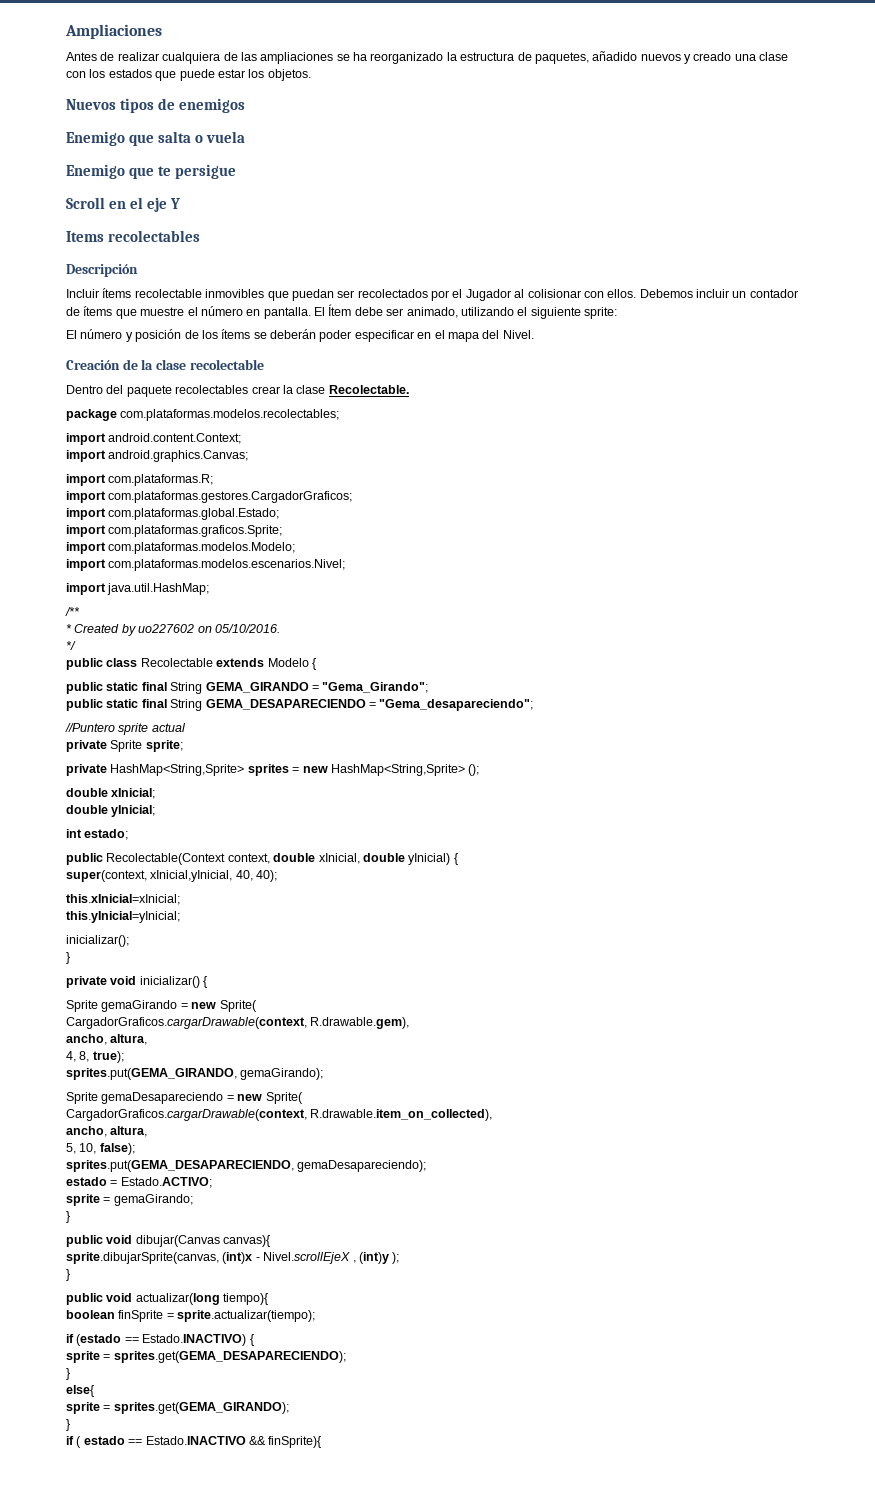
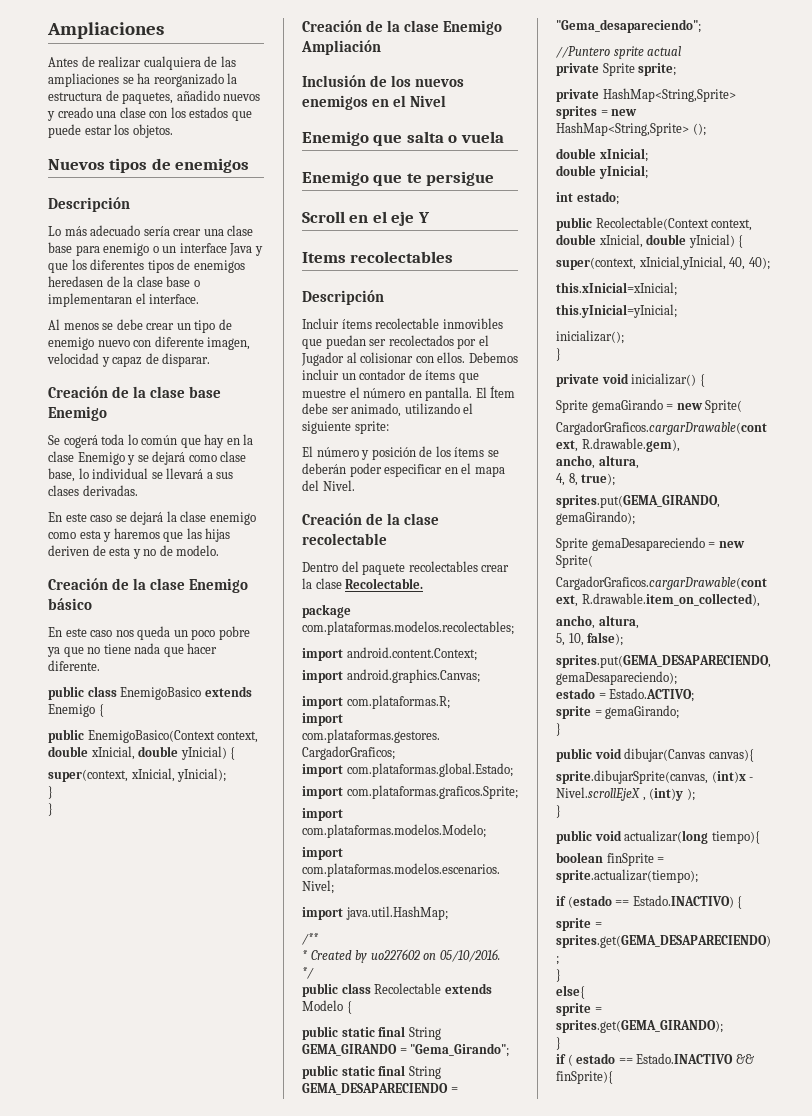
  Nuevos tipos de enemigos
+ Descripción
+ Lo más adecuado sería crear una clase base para enemigo o un interface Java y que los diferentes tipos de enemigos heredasen de la clase base o implementaran el interface.
+ Al menos se debe crear un tipo de enemigo nuevo con diferente imagen, velocidad y capaz de disparar.
+ Creación de la clase base Enemigo
+ Se cogerá toda lo común que hay en la clase Enemigo y se dejará como clase base, lo individual se llevará a sus clases derivadas.
+ En este caso se dejará la clase enemigo como esta y haremos que las hijas deriven de esta y no de modelo.
+ Creación de la clase Enemigo básico
+ En este caso nos queda un poco pobre ya que no tiene nada que hacer diferente.
+ public class EnemigoBasico extends Enemigo {
+ public EnemigoBasico(Context context, double xInicial, double yInicial) {
+ super(context, xInicial, yInicial);
+ }
+ }
+ Creación de la clase Enemigo Ampliación
+ Inclusión de los nuevos enemigos en el Nivel

